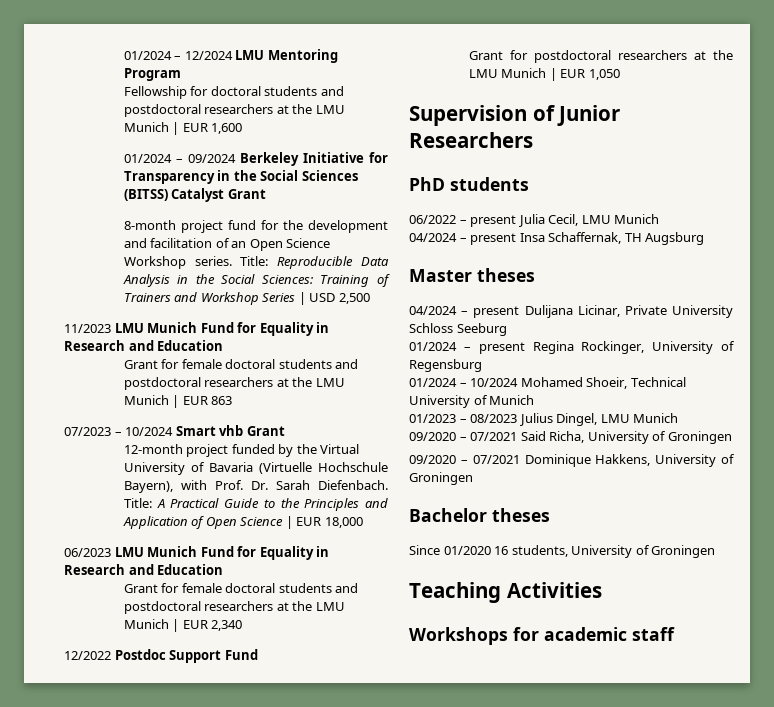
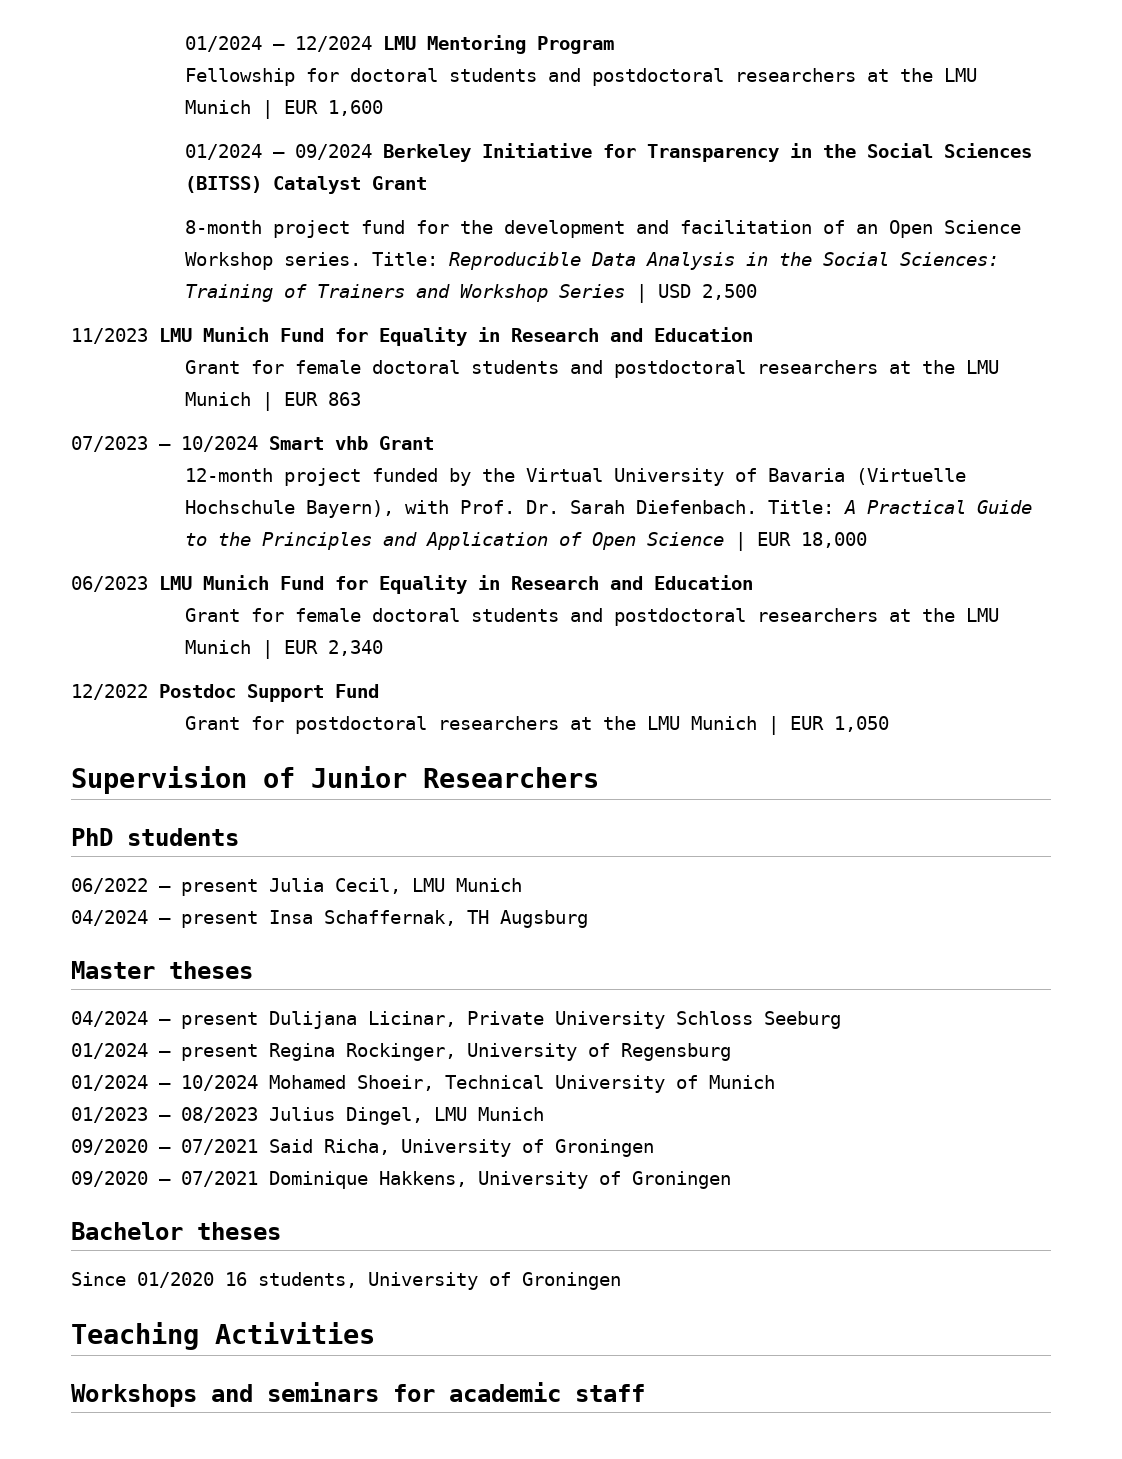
- Workshops for academic staff
+ Workshops and seminars for academic staff

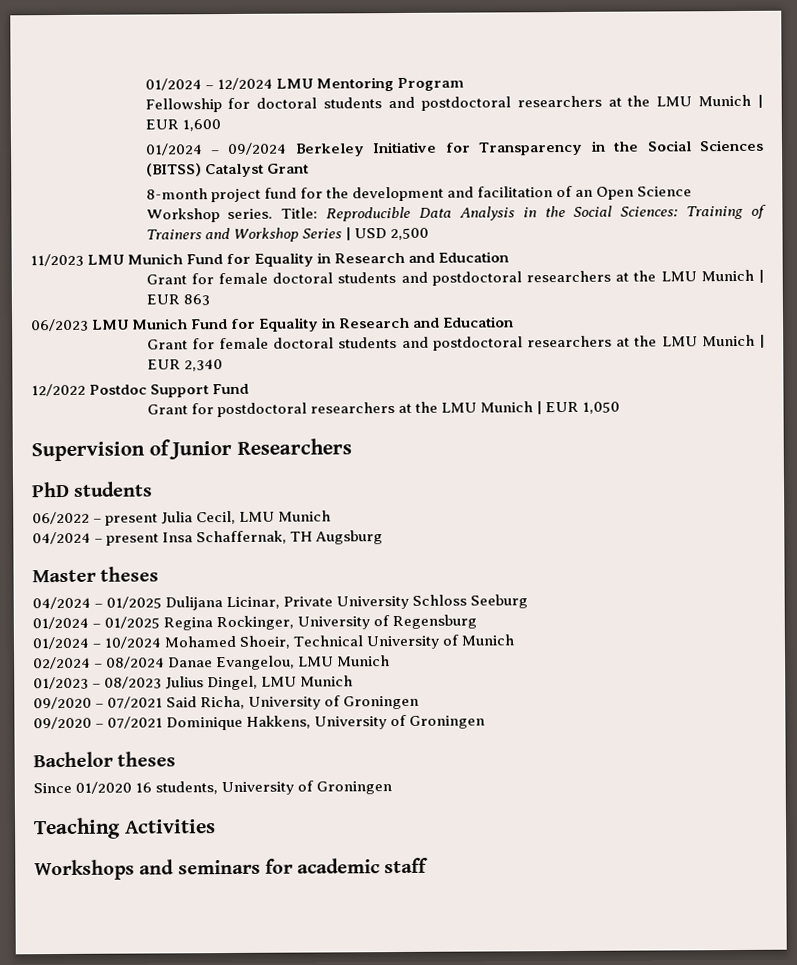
- 07/2023 – 10/2024 Smart vhb Grant
- 12-month project funded by the Virtual University of Bavaria (Virtuelle Hochschule Bayern), with Prof. Dr. Sarah Diefenbach. Title: A Practical Guide to the Principles and Application of Open Science | EUR 18,000
- 04/2024 – present Dulijana Licinar, Private University Schloss Seeburg
+ 04/2024 – 01/2025 Dulijana Licinar, Private University Schloss Seeburg
- 01/2024 – present Regina Rockinger, University of Regensburg
+ 01/2024 – 01/2025 Regina Rockinger, University of Regensburg
+ 02/2024 – 08/2024 Danae Evangelou, LMU Munich

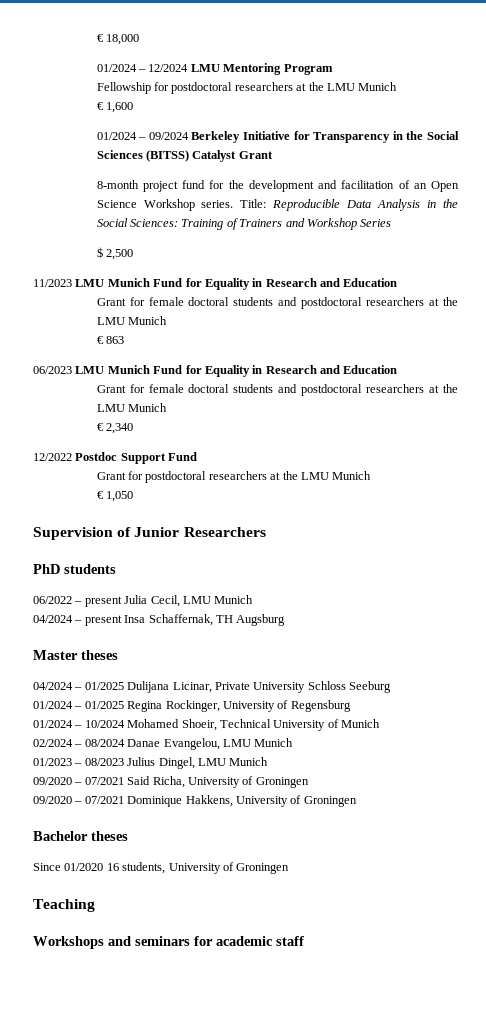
+ € 18,000
- Fellowship for doctoral students and postdoctoral researchers at the LMU Munich | EUR 1,600
+ Fellowship for postdoctoral researchers at the LMU Munich
+ € 1,600
- Title: Reproducible Data Analysis in the Social Sciences: Training of Trainers and Workshop Series | USD 2,500
+ Title: Reproducible Data Analysis in the Social Sciences: Training of Trainers and Workshop Series
+ $ 2,500
  11/2023 LMU Munich Fund for Equality in Research and Education
- Grant for female doctoral students and postdoctoral researchers at the LMU Munich | EUR 863
+ Grant for female doctoral students and postdoctoral researchers at the LMU Munich
+ € 863
  06/2023 LMU Munich Fund for Equality in Research and Education
- Grant for female doctoral students and postdoctoral researchers at the LMU Munich | EUR 2,340
+ Grant for female doctoral students and postdoctoral researchers at the LMU Munich
+ € 2,340
- Grant for postdoctoral researchers at the LMU Munich | EUR 1,050
+ Grant for postdoctoral researchers at the LMU Munich
+ € 1,050
- Teaching Activities
+ Teaching

